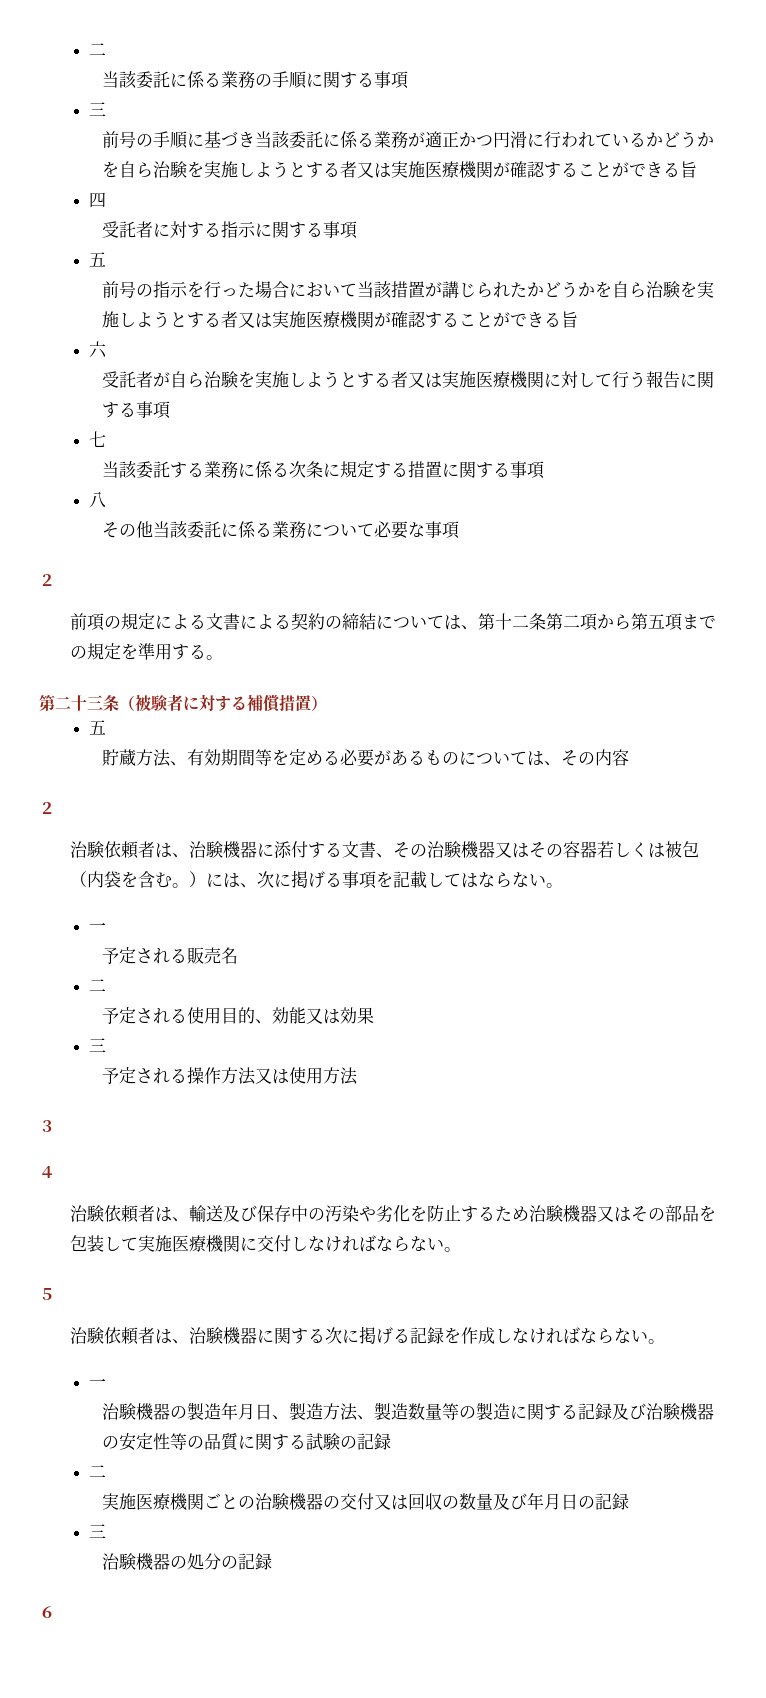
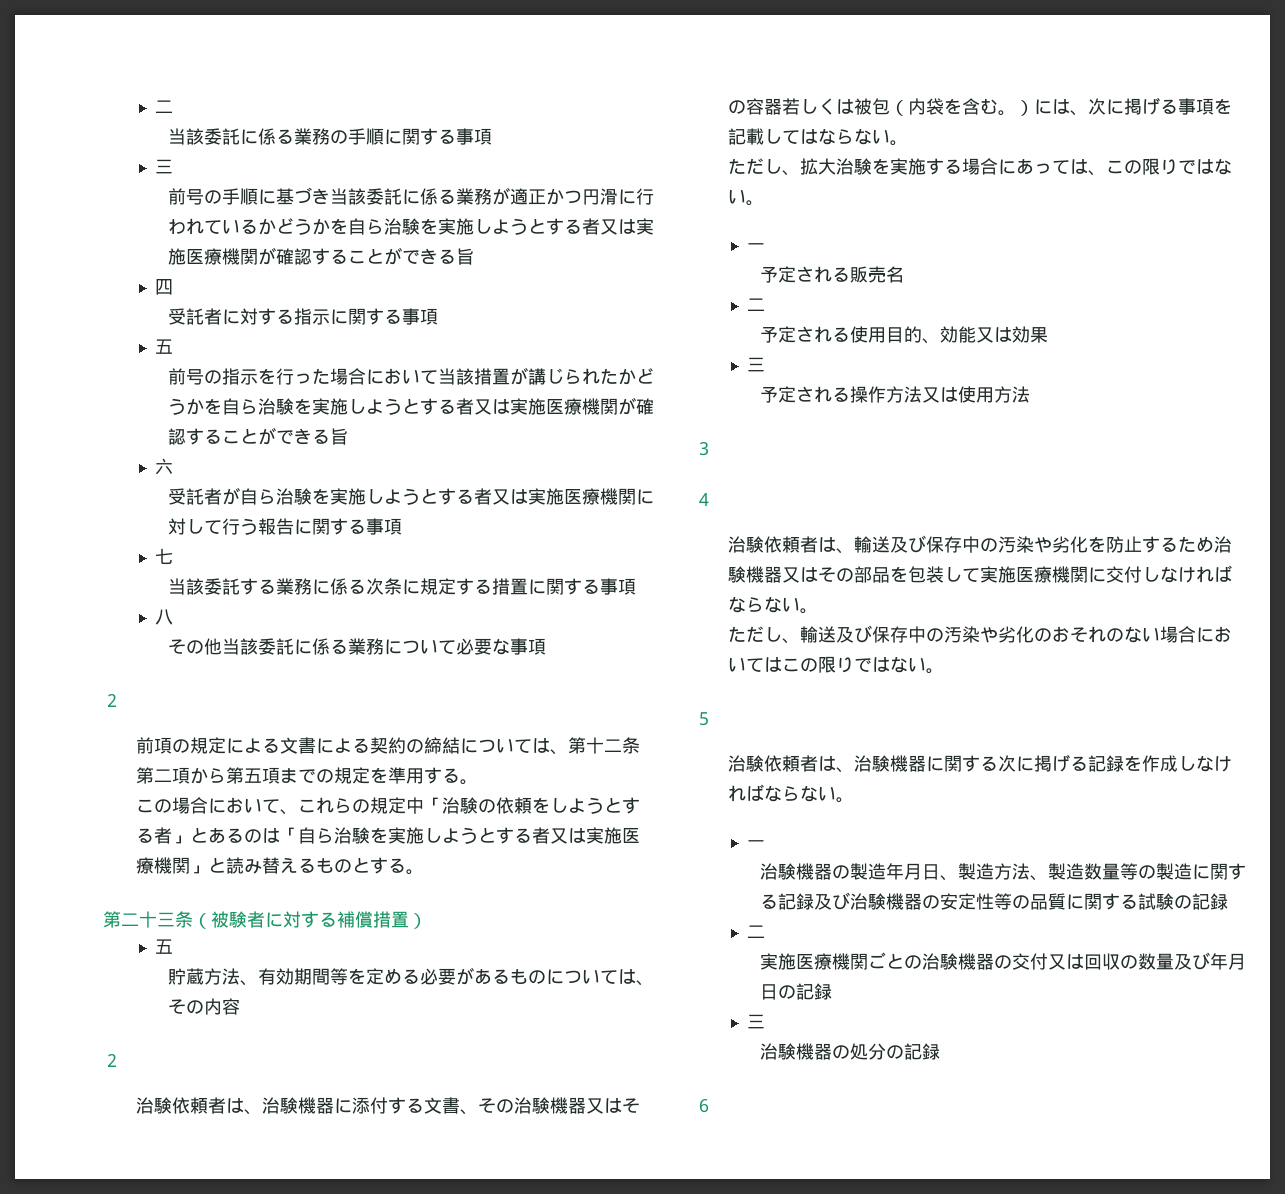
+ この場合において、これらの規定中「治験の依頼をしようとする者」とあるのは「自ら治験を実施しようとする者又は実施医療機関」と読み替えるものとする。
+ ただし、拡大治験を実施する場合にあっては、この限りではない。
+ ただし、輸送及び保存中の汚染や劣化のおそれのない場合においてはこの限りではない。

